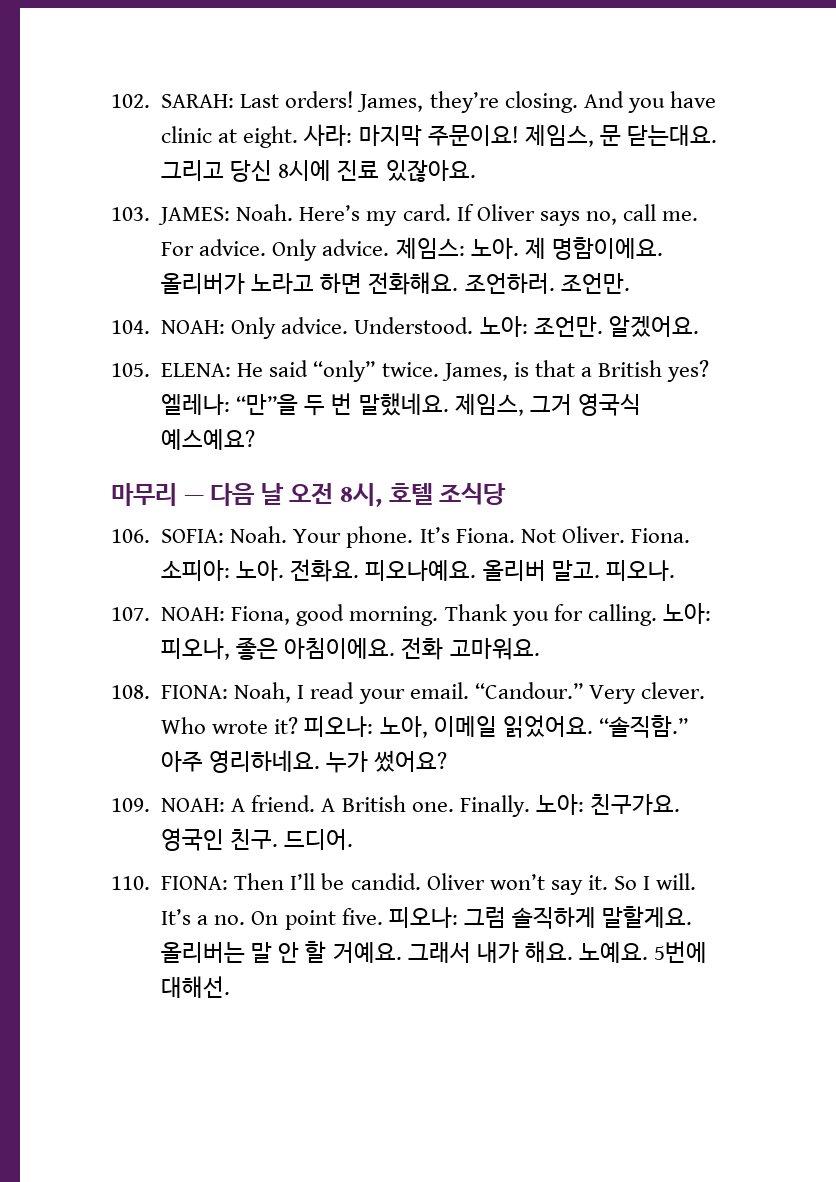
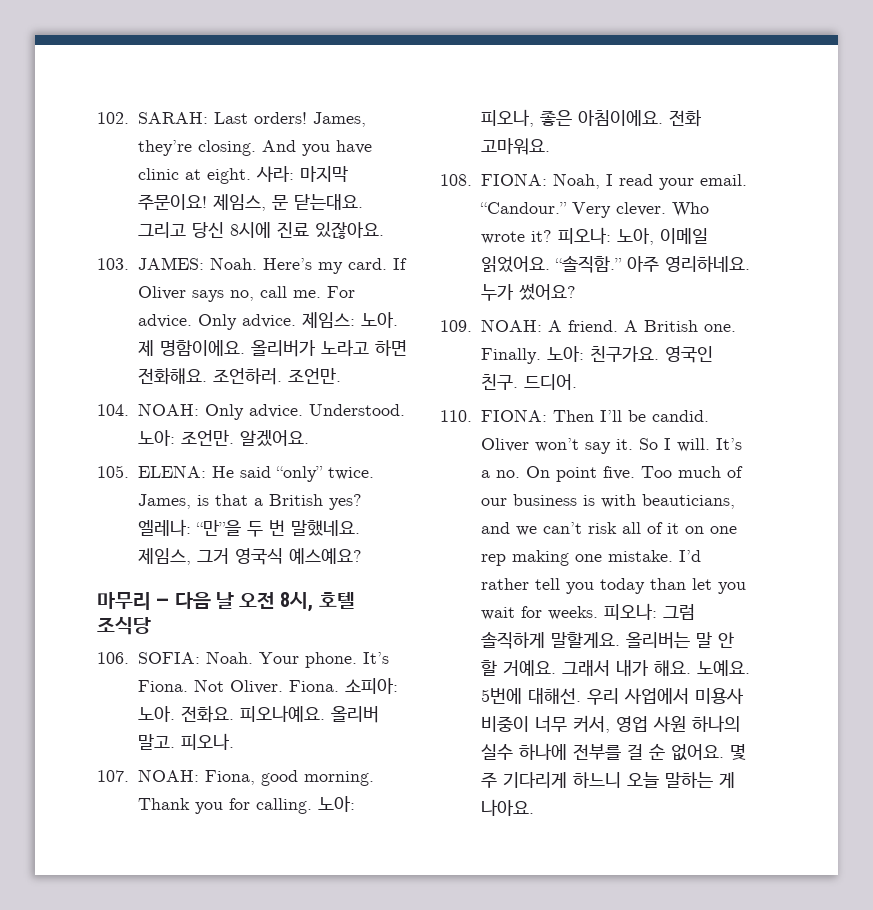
+ Too much of our business is with beauticians, and we can’t risk all of it on one rep making one mistake. I’d rather tell you today than let you wait for weeks.
+ 우리 사업에서 미용사 비중이 너무 커서, 영업 사원 하나의 실수 하나에 전부를 걸 순 없어요. 몇 주 기다리게 하느니 오늘 말하는 게 나아요.

